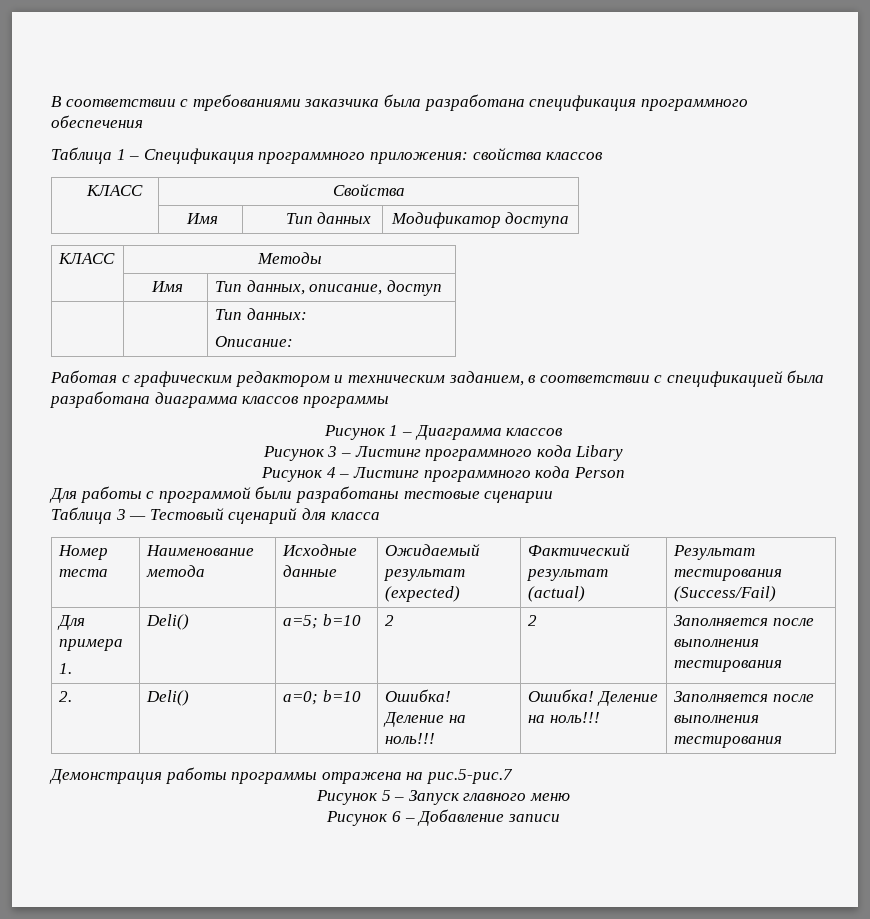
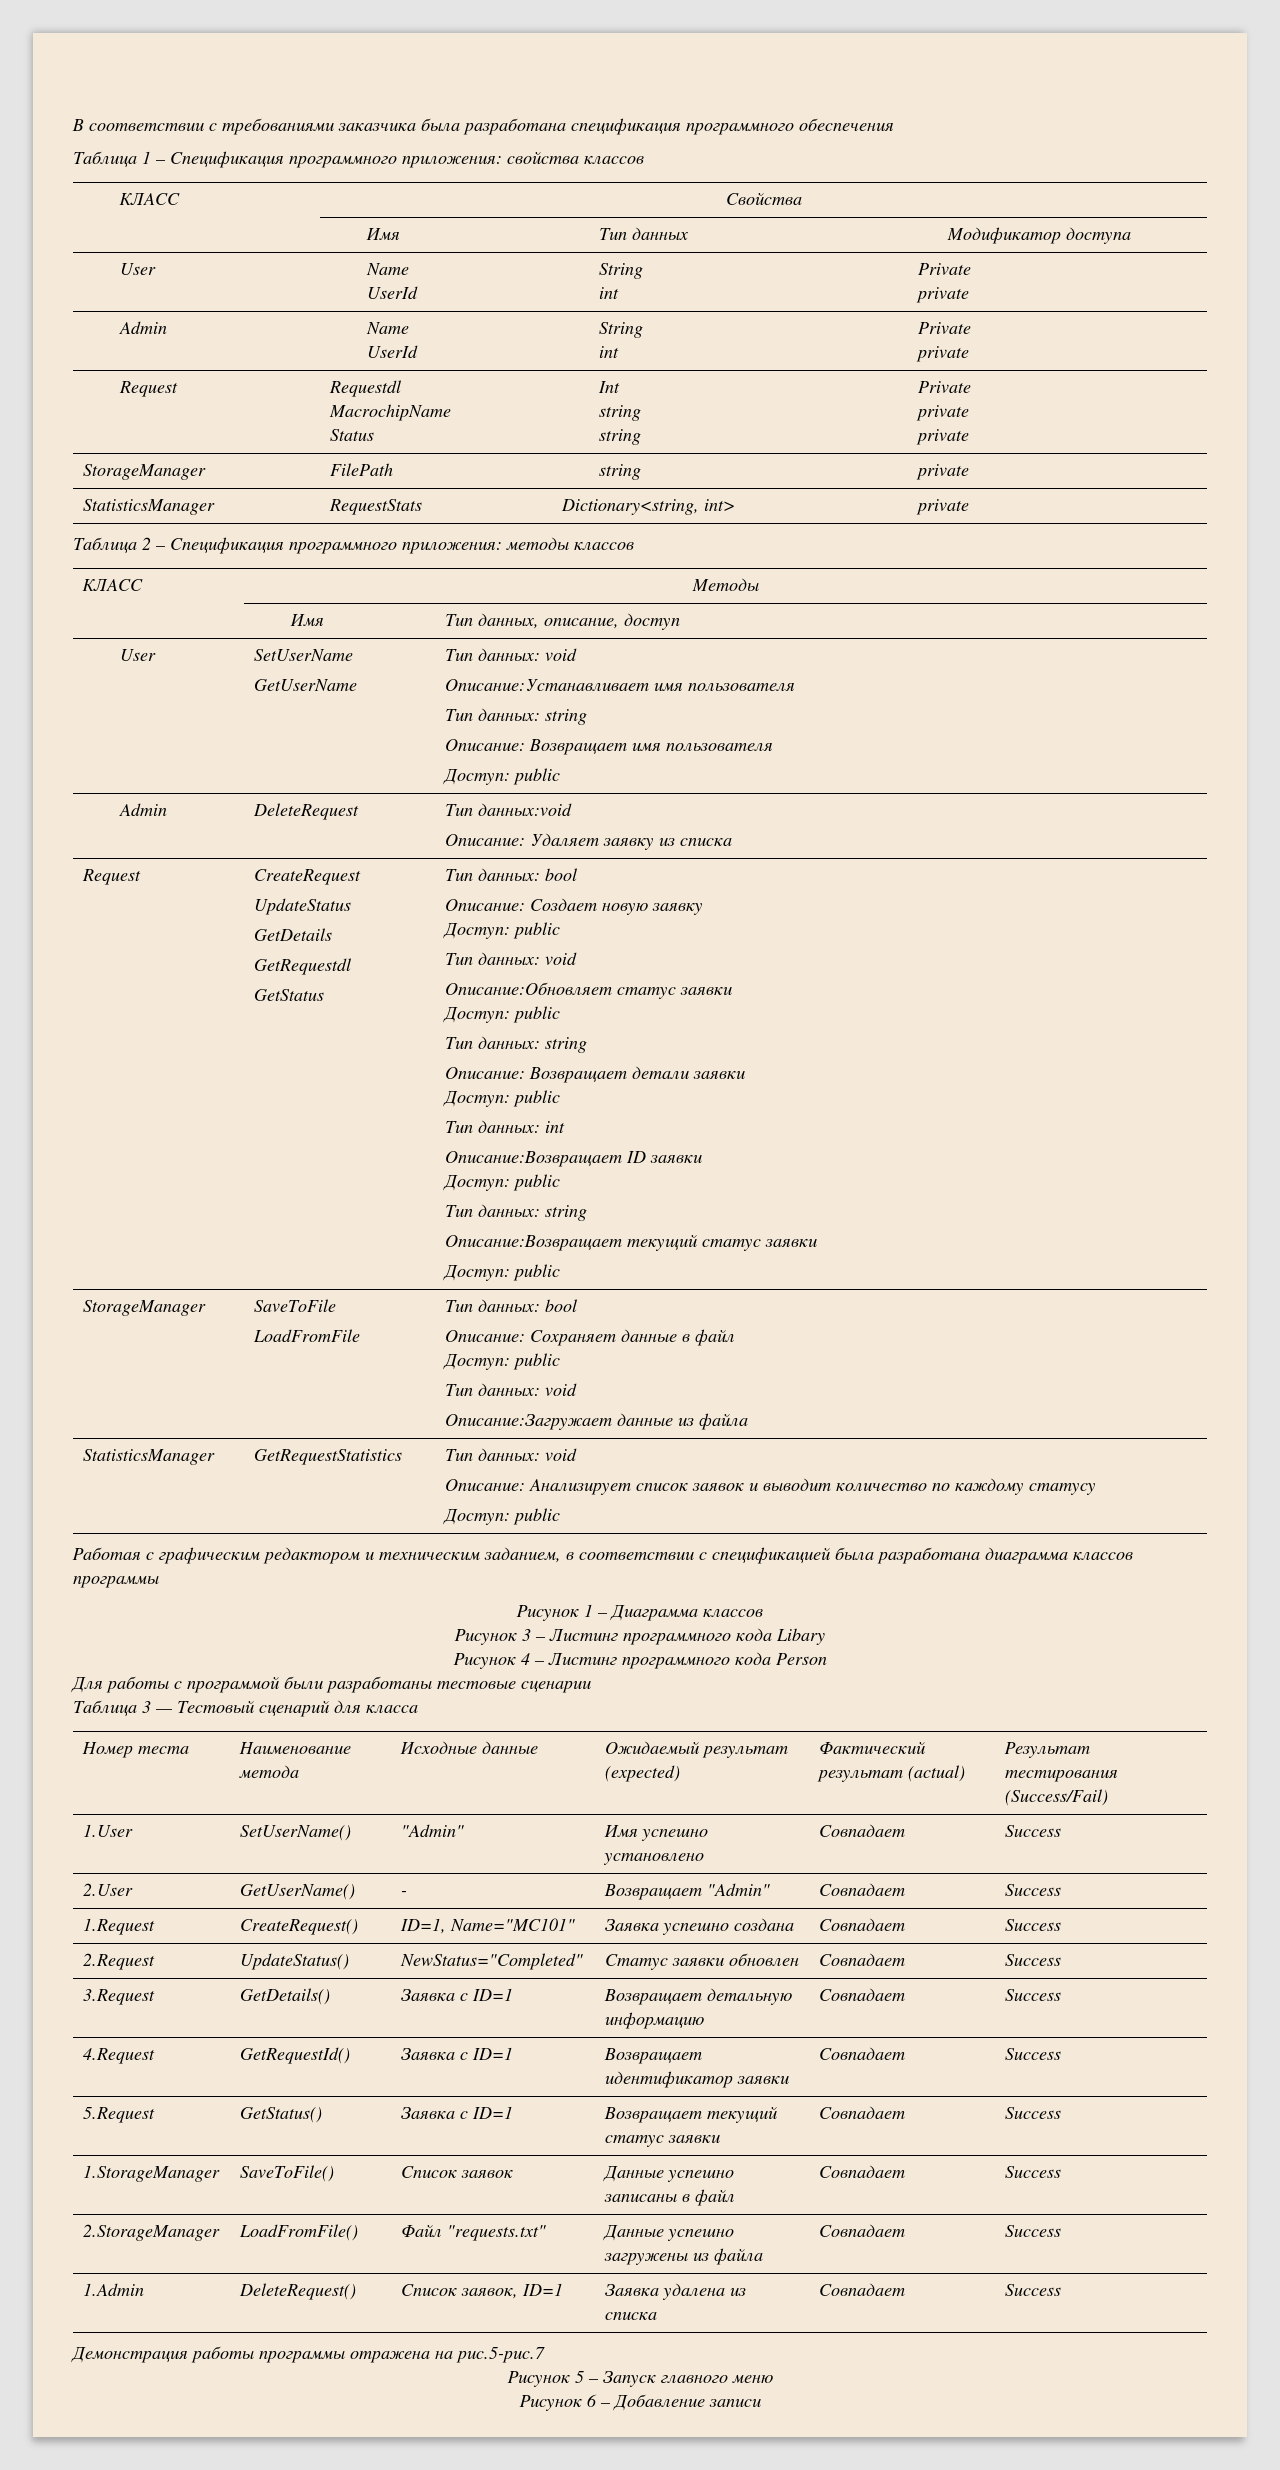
+ User | Name
+ UserId | String
+ int | Private
+ private
+ Admin | Name
+ UserId | String
+ int | Private
+ private
+ Request | Requestdl
+ MacrochipName
+ Status | Int
+ string
+ string | Private
+ private
+ private
+ StorageManager | FilePath | string | private
+ StatisticsManager | RequestStats | Dictionary<string, int> | private
+ Таблица 2 – Спецификация программного приложения: методы классов
- | | Тип данных:
- Описание:
+ User | SetUserName
+ GetUserName | Тип данных: void
+ Описание:Устанавливает имя пользователя
+ Тип данных: string
+ Описание: Возвращает имя пользователя
+ Доступ: public
+ Admin | DeleteRequest | Тип данных:void
+ Описание: Удаляет заявку из списка
+ Request | CreateRequest
+ UpdateStatus
+ GetDetails
+ GetRequestdl
+ GetStatus | Тип данных: bool
+ Описание: Создает новую заявку
+ Доступ: public
+ Тип данных: void
+ Описание:Обновляет статус заявки
+ Доступ: public
+ Тип данных: string
+ Описание: Возвращает детали заявки
+ Доступ: public
+ Тип данных: int
+ Описание:Возвращает ID заявки
+ Доступ: public
+ Тип данных: string
+ Описание:Возвращает текущий статус заявки
+ Доступ: public
+ StorageManager | SaveToFile
+ LoadFromFile | Тип данных: bool
+ Описание: Сохраняет данные в файл
+ Доступ: public
+ Тип данных: void
+ Описание:Загружает данные из файла
+ StatisticsManager | GetRequestStatistics | Тип данных: void
+ Описание: Анализирует список заявок и выводит количество по каждому статусу
+ Доступ: public
- Для примера
- 1. | Deli() | a=5; b=10 | 2 | 2 | Заполняется после выполнения тестирования
- 2. | Deli() | a=0; b=10 | Ошибка! Деление на ноль!!! | Ошибка! Деление на ноль!!! | Заполняется после выполнения тестирования
+ 1.User | SetUserName() | "Admin" | Имя успешно установлено | Совпадает | Success
+ 2.User | GetUserName() | - | Возвращает "Admin" | Совпадает | Success
+ 1.Request | CreateRequest() | ID=1, Name="MC101" | Заявка успешно создана | Совпадает | Success
+ 2.Request | UpdateStatus() | NewStatus="Completed" | Статус заявки обновлен | Совпадает | Success
+ 3.Request | GetDetails() | Заявка с ID=1 | Возвращает детальную информацию | Совпадает | Success
+ 4.Request | GetRequestId() | Заявка с ID=1 | Возвращает идентификатор заявки | Совпадает | Success
+ 5.Request | GetStatus() | Заявка с ID=1 | Возвращает текущий статус заявки | Совпадает | Success
+ 1.StorageManager | SaveToFile() | Список заявок | Данные успешно записаны в файл | Совпадает | Success
+ 2.StorageManager | LoadFromFile() | Файл "requests.txt" | Данные успешно загружены из файла | Совпадает | Success
+ 1.Admin | DeleteRequest() | Список заявок, ID=1 | Заявка удалена из списка | Совпадает | Success

